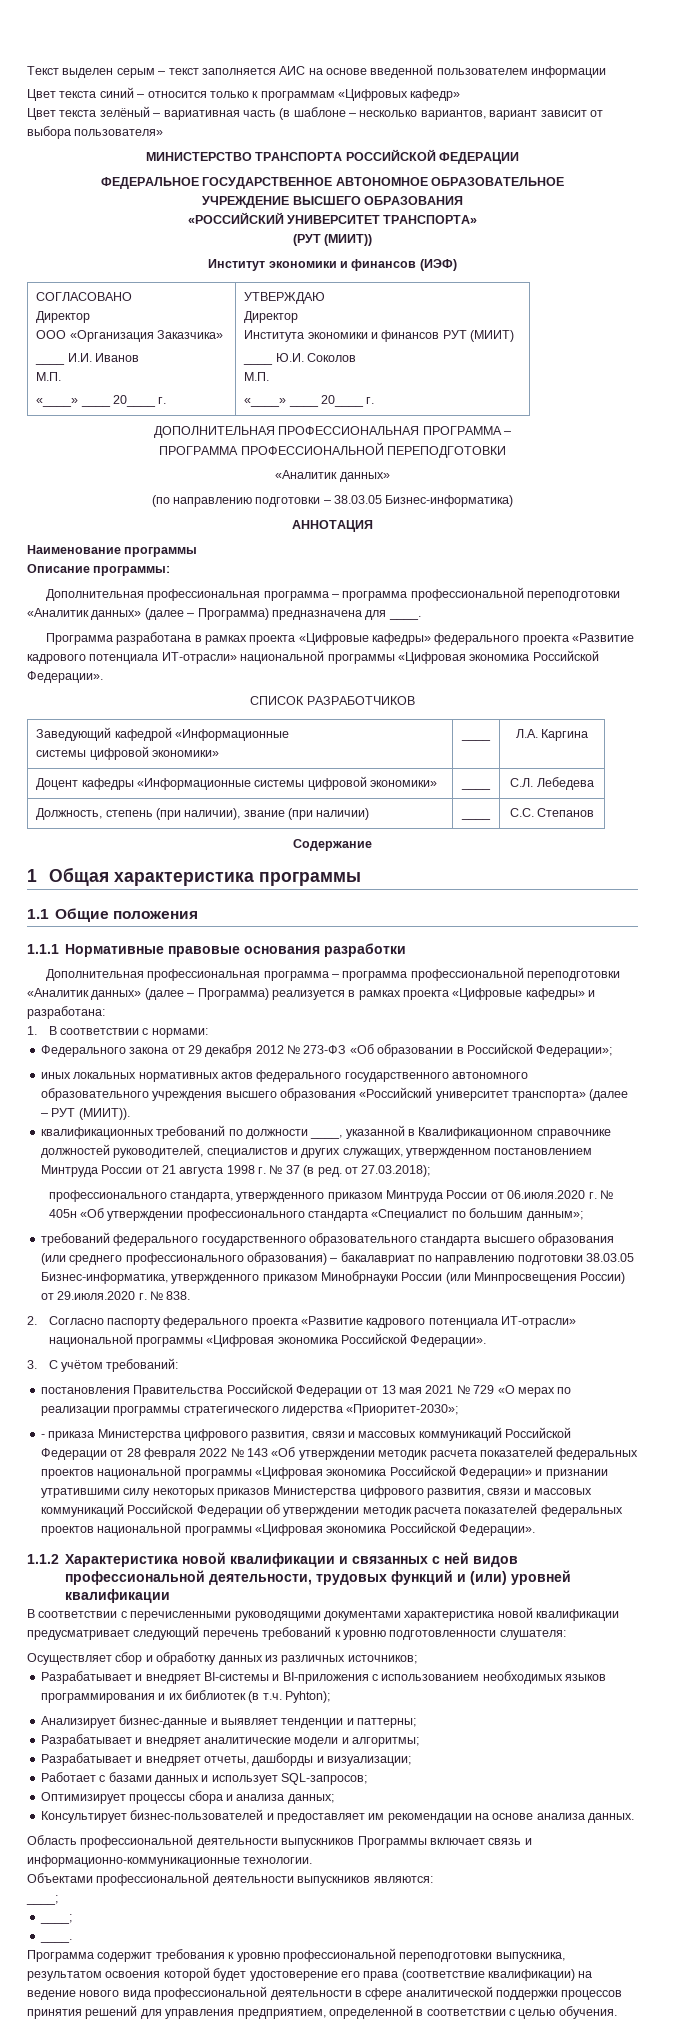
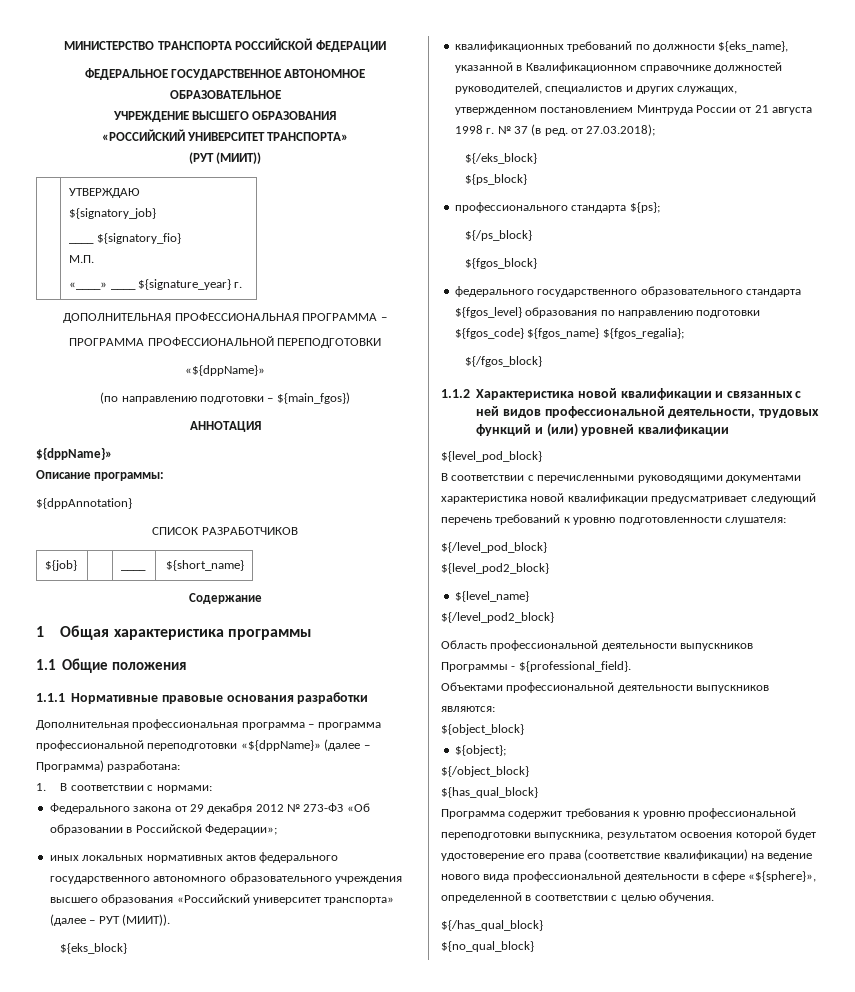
- Текст выделен серым – текст заполняется АИС на основе введенной пользователем информации
- Цвет текста синий – относится только к программам «Цифровых кафедр»
- Цвет текста зелёный – вариативная часть (в шаблоне – несколько вариантов, вариант зависит от выбора пользователя»
- Институт экономики и финансов (ИЭФ)
- СОГЛАСОВАНО
- Директор
- ООО «Организация Заказчика»
- ____ И.И. Иванов
+ | УТВЕРЖДАЮ
+ ${signatory_job}
+ ____ ${signatory_fio}
  М.П.
- «____» ____ 20____ г. | УТВЕРЖДАЮ
- Директор
- Института экономики и финансов РУТ (МИИТ)
- ____ Ю.И. Соколов
- М.П.
- «____» ____ 20____ г.
+ «____» ____ ${signature_year} г.
  ПРОГРАММА ПРОФЕССИОНАЛЬНОЙ ПЕРЕПОДГОТОВКИ
- «Аналитик данных»
+ «${dppName}»
- (по направлению подготовки – 38.03.05 Бизнес-информатика)
+ (по направлению подготовки – ${main_fgos})
- Наименование программы
+ ${dppName}»
- Дополнительная профессиональная программа – программа профессиональной переподготовки «Аналитик данных» (далее – Программа) предназначена для ____.
- Программа разработана в рамках проекта «Цифровые кафедры» федерального проекта «Развитие кадрового потенциала ИТ-отрасли» национальной программы «Цифровая экономика Российской Федерации».
+ ${dppAnnotation}
  СПИСОК РАЗРАБОТЧИКОВ
- Заведующий кафедрой «Информационные
- системы цифровой экономики» | ____ | Л.А. Каргина
- Доцент кафедры «Информационные системы цифровой экономики» | ____ | С.Л. Лебедева
- Должность, степень (при наличии), звание (при наличии) | ____ | С.С. Степанов
+ ${job} | | ____ | ${short_name}
- Дополнительная профессиональная программа – программа профессиональной переподготовки «Аналитик данных» (далее – Программа) реализуется в рамках проекта «Цифровые кафедры» и разработана:
+ Дополнительная профессиональная программа – программа профессиональной переподготовки «${dppName}» (далее – Программа) разработана:
+ ${eks_block}
- квалификационных требований по должности ____, указанной в Квалификационном справочнике должностей руководителей, специалистов и других служащих, утвержденном постановлением Минтруда России от 21 августа 1998 г. № 37 (в ред. от 27.03.2018);
+ квалификационных требований по должности ${eks_name}, указанной в Квалификационном справочнике должностей руководителей, специалистов и других служащих, утвержденном постановлением Минтруда России от 21 августа 1998 г. № 37 (в ред. от 27.03.2018);
- профессионального стандарта, утвержденного приказом Минтруда России от 06.июля.2020 г. № 405н «Об утверждении профессионального стандарта «Специалист по большим данным»;
- требований федерального государственного образовательного стандарта высшего образования (или среднего профессионального образования) – бакалавриат по направлению подготовки 38.03.05 Бизнес-информатика, утвержденного приказом Минобрнауки России (или Минпросвещения России) от 29.июля.2020 г. № 838.
- 2. Согласно паспорту федерального проекта «Развитие кадрового потенциала ИТ-отрасли» национальной программы «Цифровая экономика Российской Федерации».
- 3. С учётом требований:
- постановления Правительства Российской Федерации от 13 мая 2021 № 729 «О мерах по реализации программы стратегического лидерства «Приоритет-2030»;
- - приказа Министерства цифрового развития, связи и массовых коммуникаций Российской Федерации от 28 февраля 2022 № 143 «Об утверждении методик расчета показателей федеральных проектов национальной программы «Цифровая экономика Российской Федерации» и признании утратившими силу некоторых приказов Министерства цифрового развития, связи и массовых коммуникаций Российской Федерации об утверждении методик расчета показателей федеральных проектов национальной программы «Цифровая экономика Российской Федерации».
+ ${/eks_block}
+ ${ps_block}
+ профессионального стандарта ${ps};
+ ${/ps_block}
+ ${fgos_block}
+ федерального государственного образовательного стандарта ${fgos_level} образования по направлению подготовки ${fgos_code} ${fgos_name} ${fgos_regalia};
+ ${/fgos_block}
+ ${level_pod_block}
- Осуществляет сбор и обработку данных из различных источников;
- Разрабатывает и внедряет BI-системы и BI-приложения с использованием необходимых языков программирования и их библиотек (в т.ч. Pyhton);
- Анализирует бизнес-данные и выявляет тенденции и паттерны;
- Разрабатывает и внедряет аналитические модели и алгоритмы;
- Разрабатывает и внедряет отчеты, дашборды и визуализации;
- Работает с базами данных и использует SQL-запросов;
- Оптимизирует процессы сбора и анализа данных;
- Консультирует бизнес-пользователей и предоставляет им рекомендации на основе анализа данных.
+ ${/level_pod_block}
+ ${level_pod2_block}
+ ${level_name}
+ ${/level_pod2_block}
- Область профессиональной деятельности выпускников Программы включает связь и информационно-коммуникационные технологии.
+ Область профессиональной деятельности выпускников Программы - ${professional_field}.
  Объектами профессиональной деятельности выпускников являются:
- ____;
- ____;
- ____.
+ ${object_block}
+ ${object};
+ ${/object_block}
+ ${has_qual_block}
- Программа содержит требования к уровню профессиональной переподготовки выпускника, результатом освоения которой будет удостоверение его права (соответствие квалификации) на ведение нового вида профессиональной деятельности в сфере аналитической поддержки процессов принятия решений для управления предприятием, определенной в соответствии с целью обучения.
+ Программа содержит требования к уровню профессиональной переподготовки выпускника, результатом освоения которой будет удостоверение его права (соответствие квалификации) на ведение нового вида профессиональной деятельности в сфере «${sphere}», определенной в соответствии с целью обучения.
+ ${/has_qual_block}
+ ${no_qual_block}

